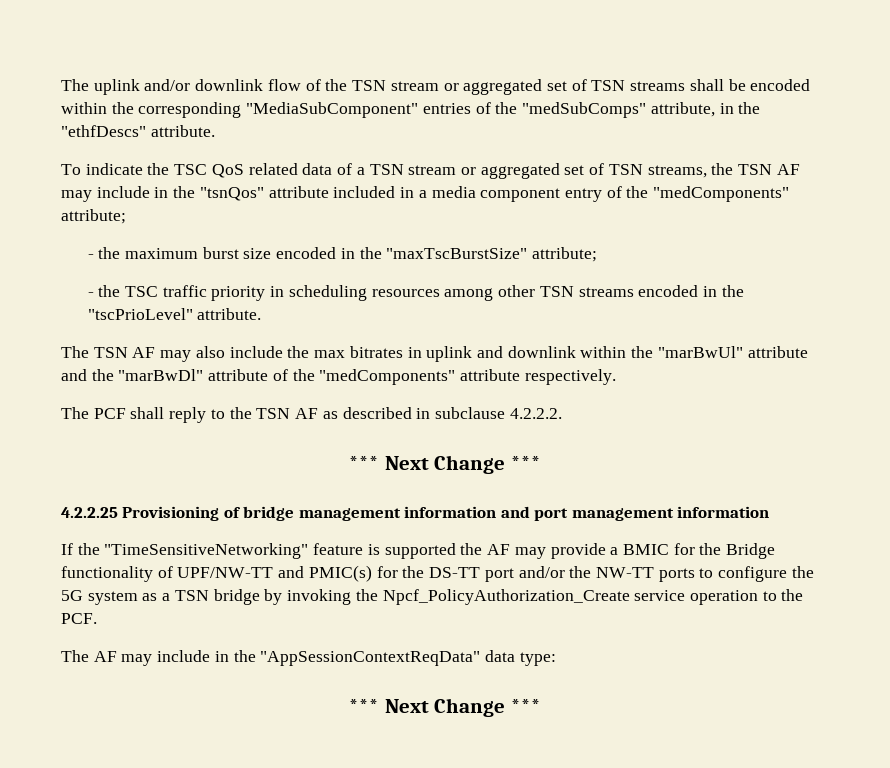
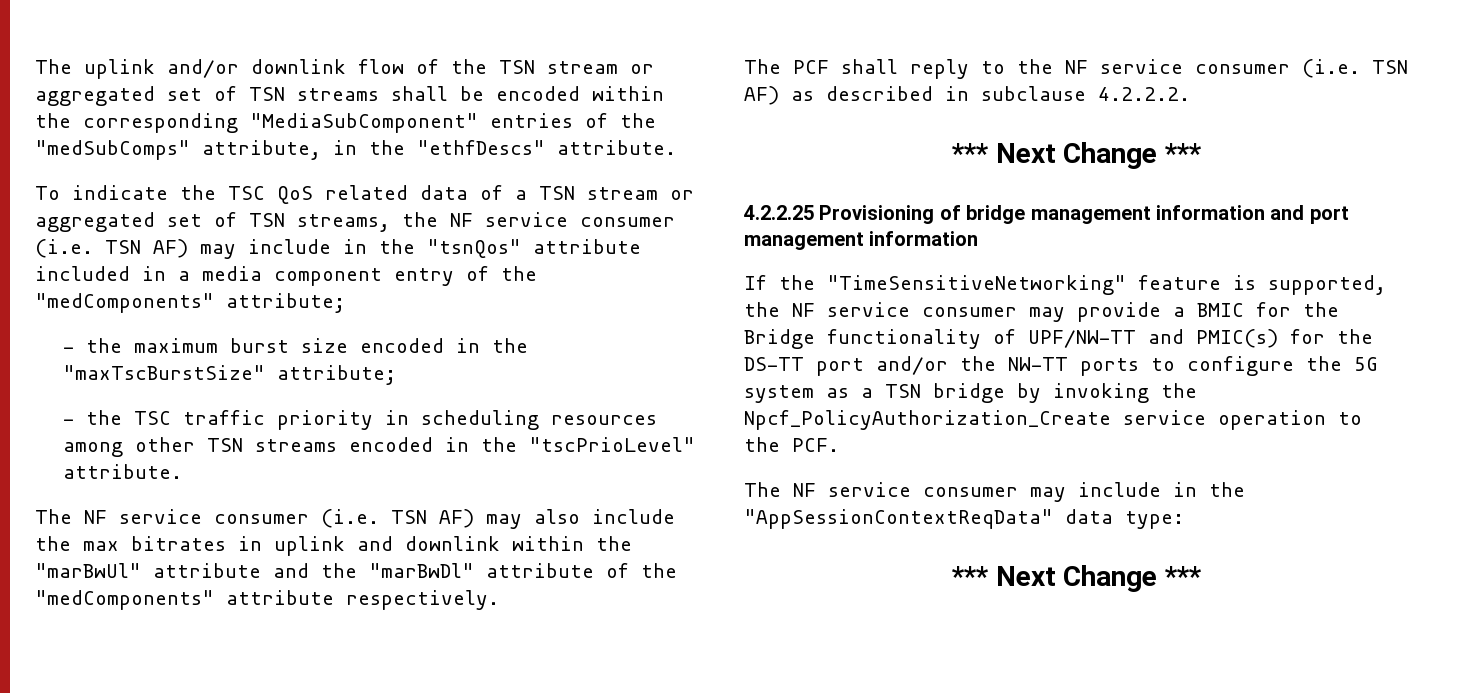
- To indicate the TSC QoS related data of a TSN stream or aggregated set of TSN streams, the TSN AF may include in the "tsnQos" attribute included in a media component entry of the "medComponents" attribute;
+ To indicate the TSC QoS related data of a TSN stream or aggregated set of TSN streams, the NF service consumer (i.e. TSN AF) may include in the "tsnQos" attribute included in a media component entry of the "medComponents" attribute;
- The TSN AF may also include the max bitrates in uplink and downlink within the "marBwUl" attribute and the "marBwDl" attribute of the "medComponents" attribute respectively.
+ The NF service consumer (i.e. TSN AF) may also include the max bitrates in uplink and downlink within the "marBwUl" attribute and the "marBwDl" attribute of the "medComponents" attribute respectively.
- The PCF shall reply to the TSN AF as described in subclause 4.2.2.2.
+ The PCF shall reply to the NF service consumer (i.e. TSN AF) as described in subclause 4.2.2.2.
- If the "TimeSensitiveNetworking" feature is supported the AF may provide a BMIC for the Bridge functionality of UPF/NW-TT and PMIC(s) for the DS-TT port and/or the NW-TT ports to configure the 5G system as a TSN bridge by invoking the Npcf_PolicyAuthorization_Create service operation to the PCF.
+ If the "TimeSensitiveNetworking" feature is supported, the NF service consumer may provide a BMIC for the Bridge functionality of UPF/NW-TT and PMIC(s) for the DS-TT port and/or the NW-TT ports to configure the 5G system as a TSN bridge by invoking the Npcf_PolicyAuthorization_Create service operation to the PCF.
- The AF may include in the "AppSessionContextReqData" data type:
+ The NF service consumer may include in the "AppSessionContextReqData" data type:

